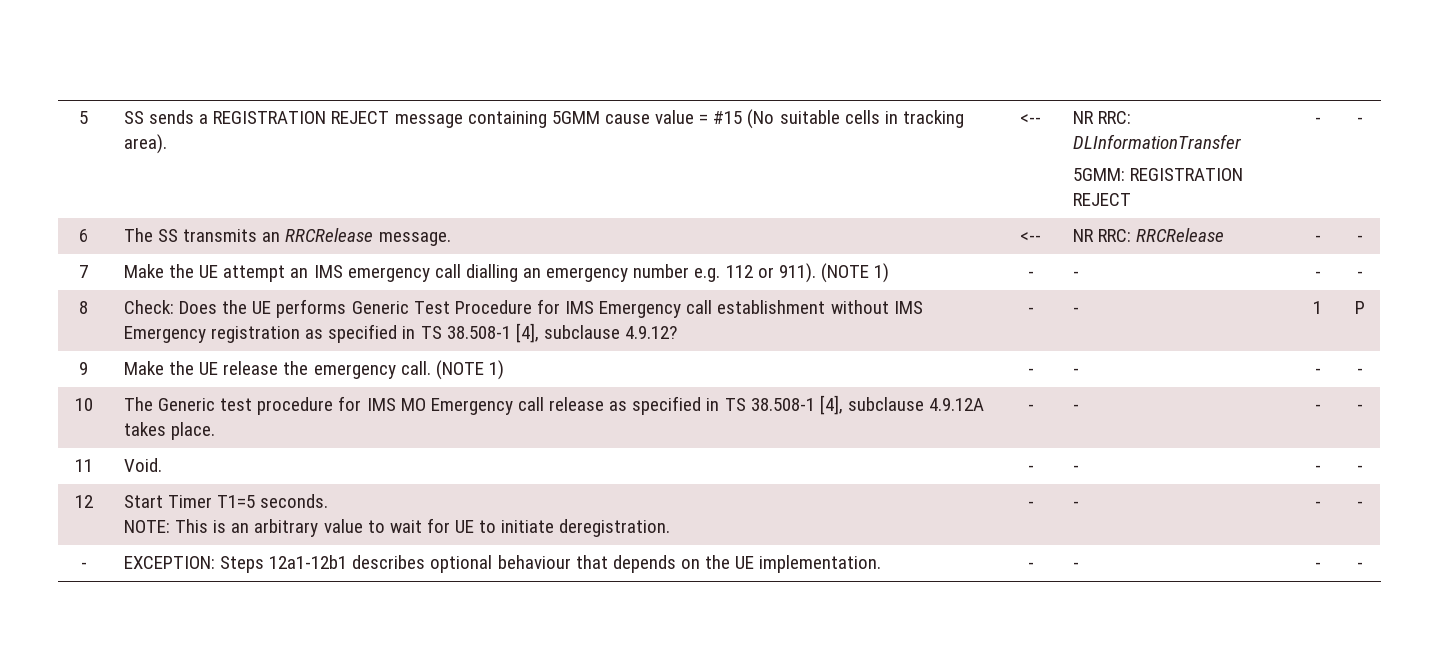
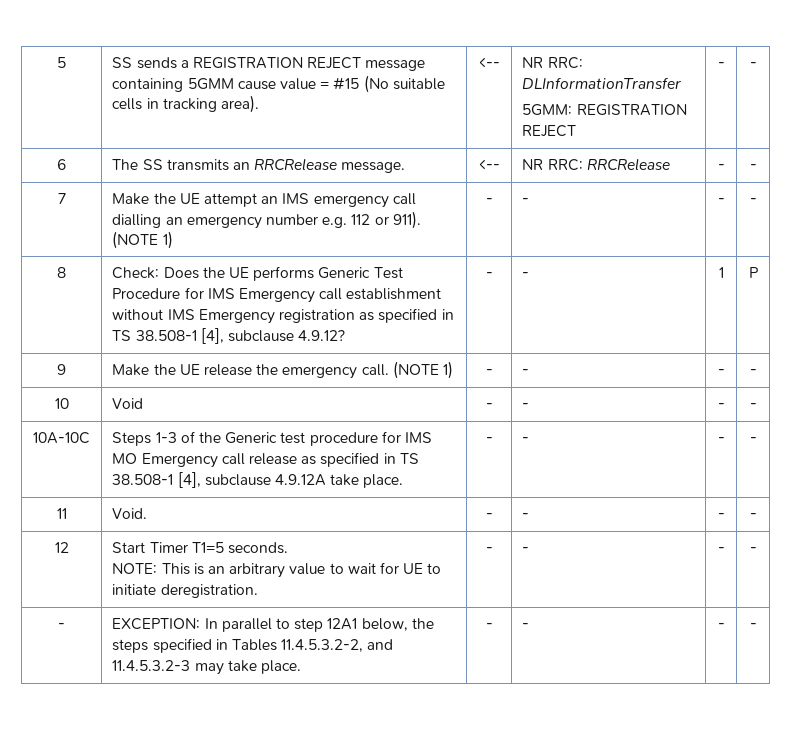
- 10 | The Generic test procedure for IMS MO Emergency call release as specified in TS 38.508-1 [4], subclause 4.9.12A takes place. | - | - | - | -
+ 10 | Void | - | - | - | -
+ 10A-10C | Steps 1-3 of the Generic test procedure for IMS MO Emergency call release as specified in TS 38.508-1 [4], subclause 4.9.12A take place. | - | - | - | -
- - | EXCEPTION: Steps 12a1-12b1 describes optional behaviour that depends on the UE implementation. | - | - | - | -
+ - | EXCEPTION: In parallel to step 12A1 below, the steps specified in Tables 11.4.5.3.2-2, and 11.4.5.3.2-3 may take place. | - | - | - | -

